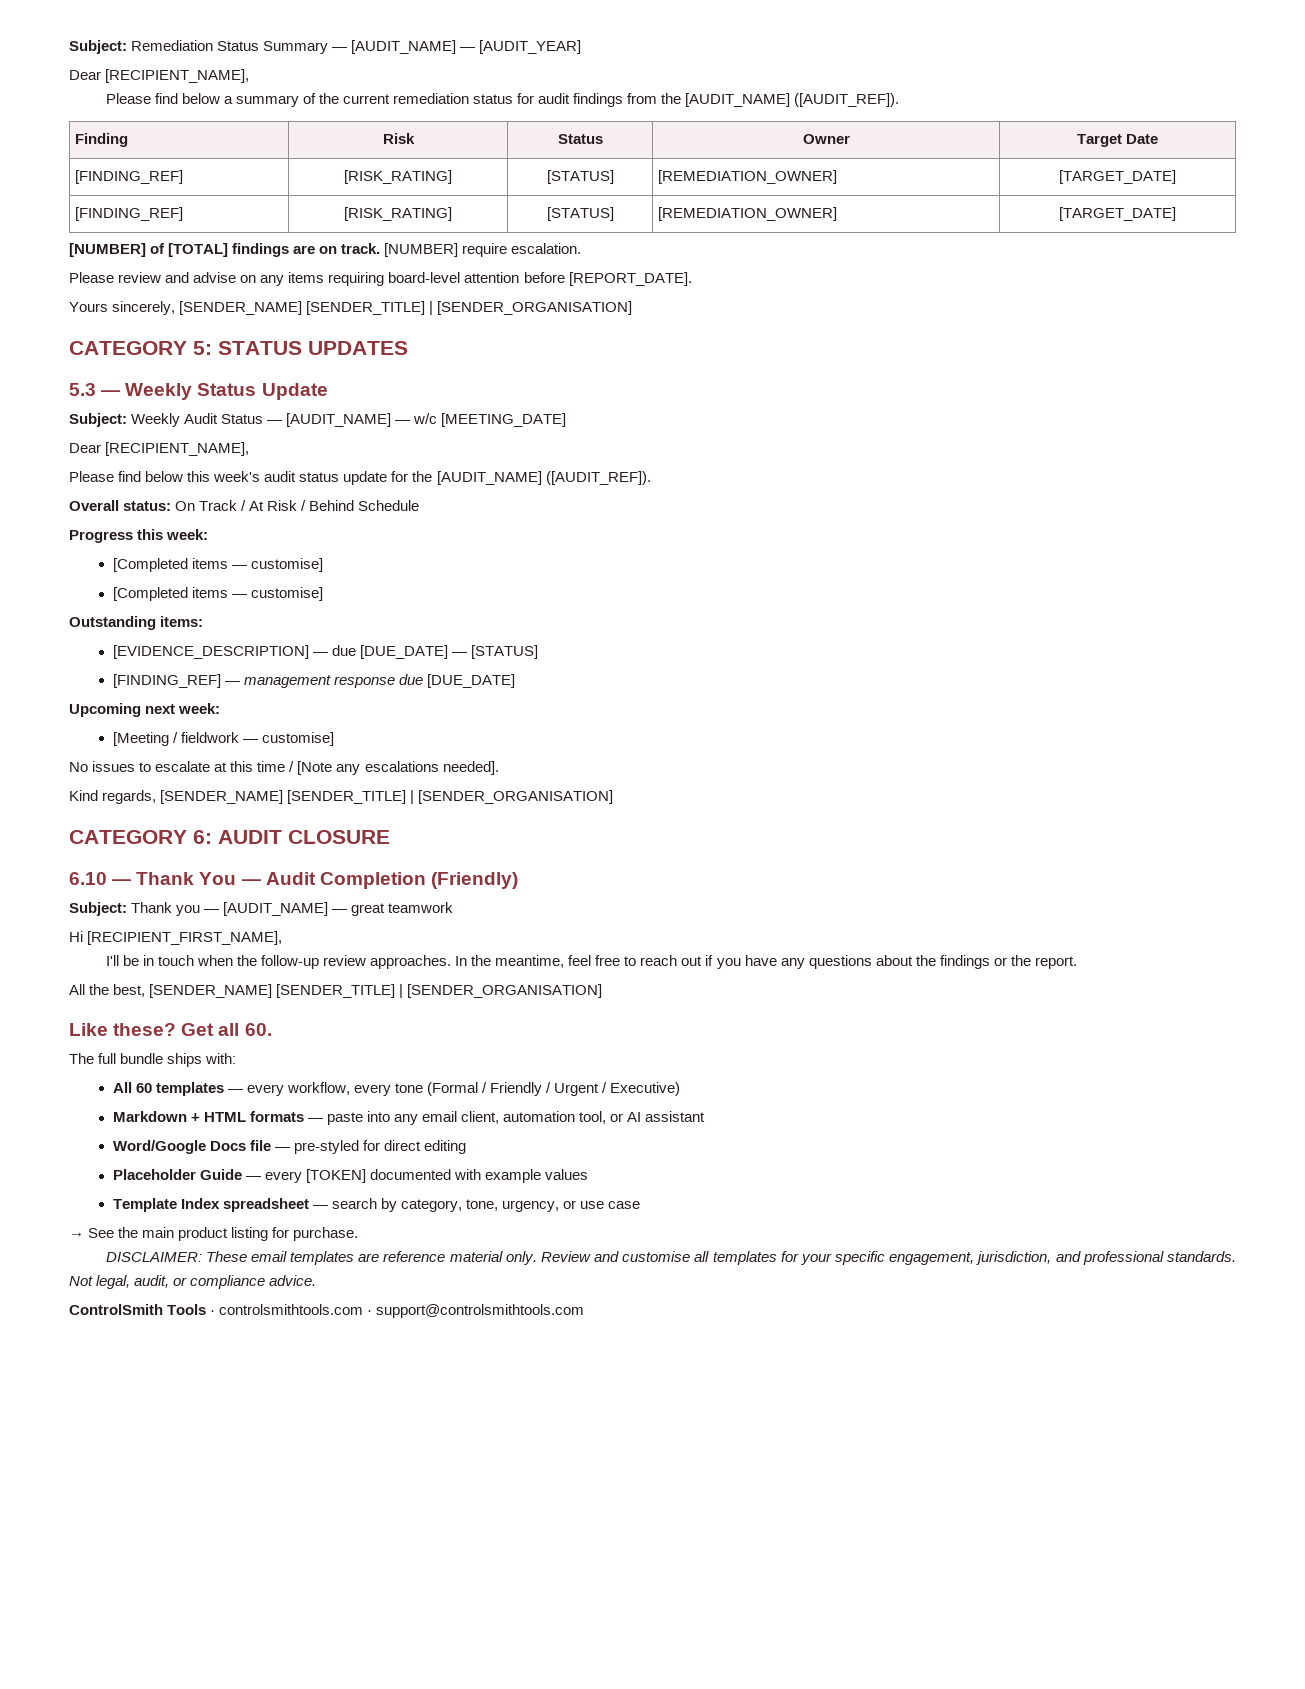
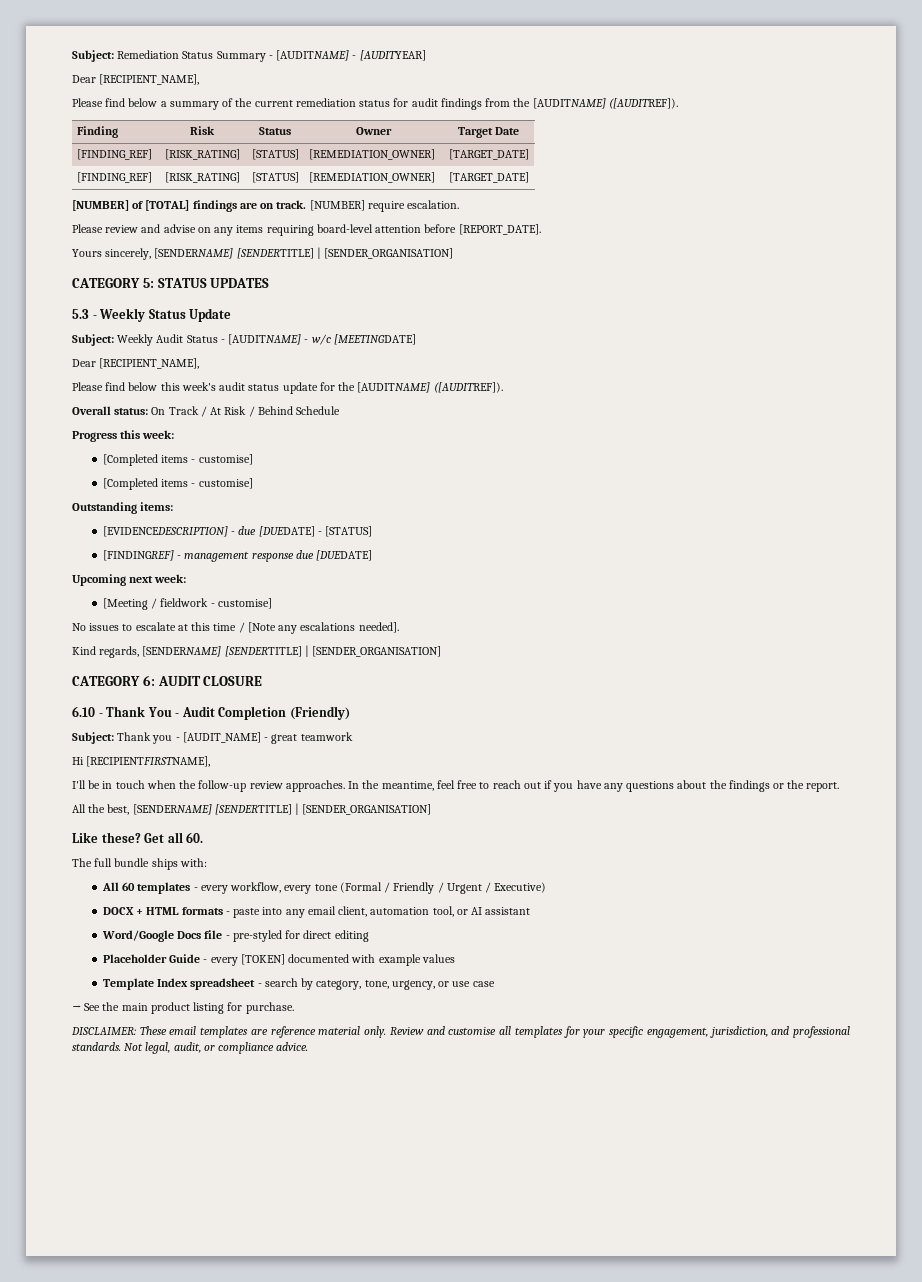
- Subject: Remediation Status Summary — [AUDIT_NAME] — [AUDIT_YEAR]
+ Subject: Remediation Status Summary - [AUDITNAME] - [AUDITYEAR]
- Please find below a summary of the current remediation status for audit findings from the [AUDIT_NAME] ([AUDIT_REF]).
+ Please find below a summary of the current remediation status for audit findings from the [AUDITNAME] ([AUDITREF]).
- Yours sincerely, [SENDER_NAME] [SENDER_TITLE] | [SENDER_ORGANISATION]
+ Yours sincerely, [SENDERNAME] [SENDERTITLE] | [SENDER_ORGANISATION]
- 5.3 — Weekly Status Update
+ 5.3 - Weekly Status Update
- Subject: Weekly Audit Status — [AUDIT_NAME] — w/c [MEETING_DATE]
+ Subject: Weekly Audit Status - [AUDITNAME] - w/c [MEETINGDATE]
- Please find below this week's audit status update for the [AUDIT_NAME] ([AUDIT_REF]).
+ Please find below this week's audit status update for the [AUDITNAME] ([AUDITREF]).
  Progress this week:
- [Completed items — customise]
- [Completed items — customise]
+ [Completed items - customise]
+ [Completed items - customise]
- [EVIDENCE_DESCRIPTION] — due [DUE_DATE] — [STATUS]
+ [EVIDENCEDESCRIPTION] - due [DUEDATE] - [STATUS]
- [FINDING_REF] — management response due [DUE_DATE]
+ [FINDINGREF] - management response due [DUEDATE]
- [Meeting / fieldwork — customise]
+ [Meeting / fieldwork - customise]
- Kind regards, [SENDER_NAME] [SENDER_TITLE] | [SENDER_ORGANISATION]
+ Kind regards, [SENDERNAME] [SENDERTITLE] | [SENDER_ORGANISATION]
- 6.10 — Thank You — Audit Completion (Friendly)
+ 6.10 - Thank You - Audit Completion (Friendly)
- Subject: Thank you — [AUDIT_NAME] — great teamwork
+ Subject: Thank you - [AUDIT_NAME] - great teamwork
- Hi [RECIPIENT_FIRST_NAME],
+ Hi [RECIPIENTFIRSTNAME],
- All the best, [SENDER_NAME] [SENDER_TITLE] | [SENDER_ORGANISATION]
+ All the best, [SENDERNAME] [SENDERTITLE] | [SENDER_ORGANISATION]
- All 60 templates — every workflow, every tone (Formal / Friendly / Urgent / Executive)
+ All 60 templates - every workflow, every tone (Formal / Friendly / Urgent / Executive)
- Markdown + HTML formats — paste into any email client, automation tool, or AI assistant
+ DOCX + HTML formats - paste into any email client, automation tool, or AI assistant
- Word/Google Docs file — pre-styled for direct editing
+ Word/Google Docs file - pre-styled for direct editing
- Placeholder Guide — every [TOKEN] documented with example values
+ Placeholder Guide - every [TOKEN] documented with example values
- Template Index spreadsheet — search by category, tone, urgency, or use case
+ Template Index spreadsheet - search by category, tone, urgency, or use case
- ControlSmith Tools · controlsmithtools.com · support@controlsmithtools.com

